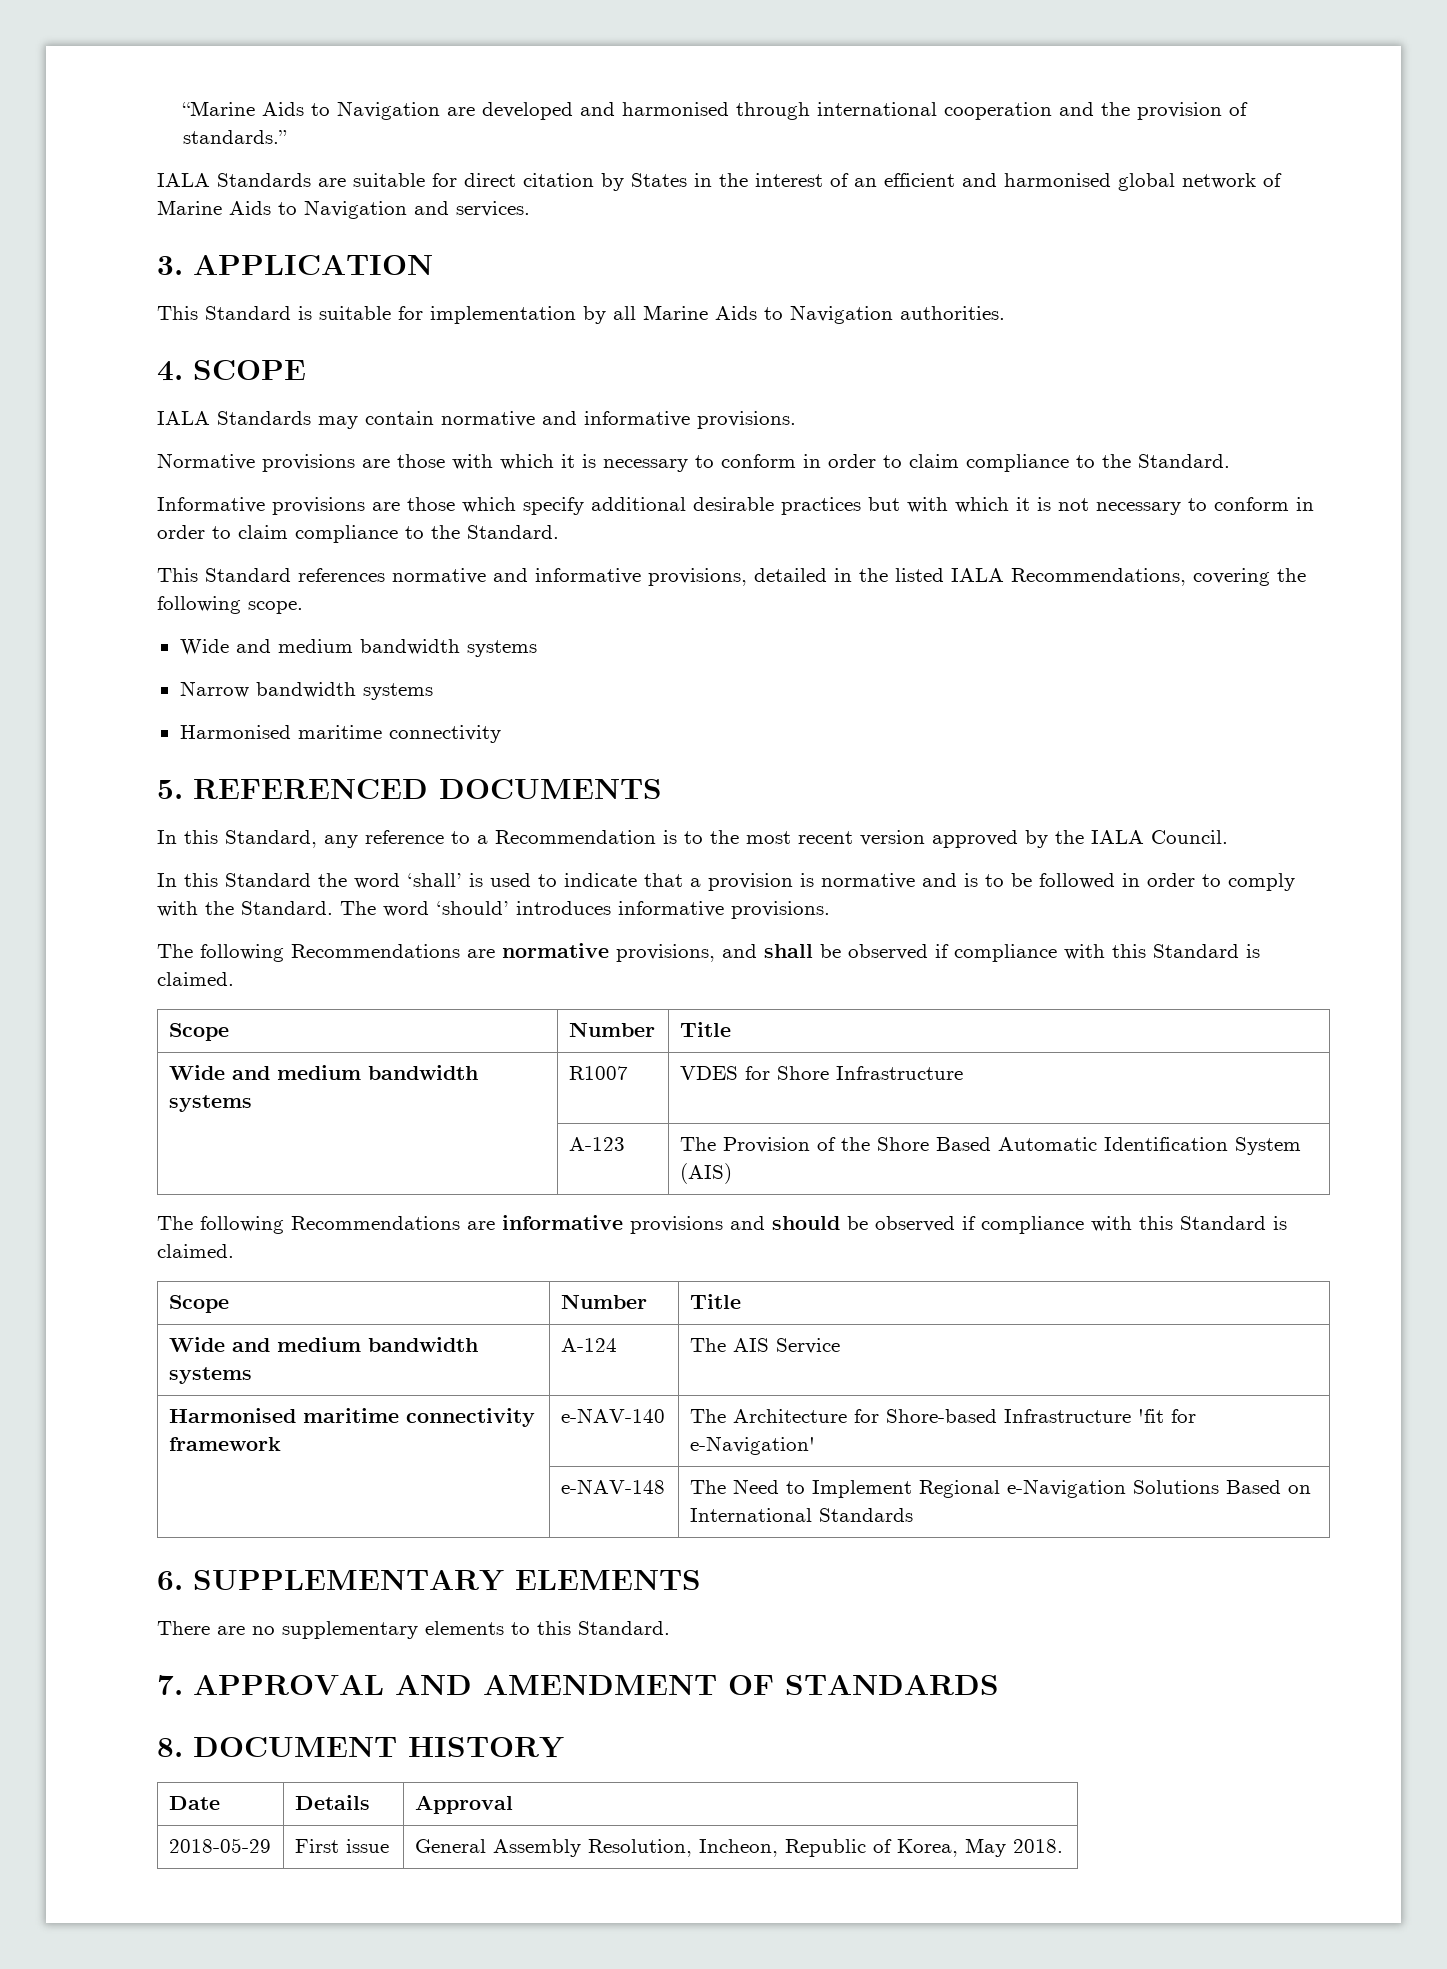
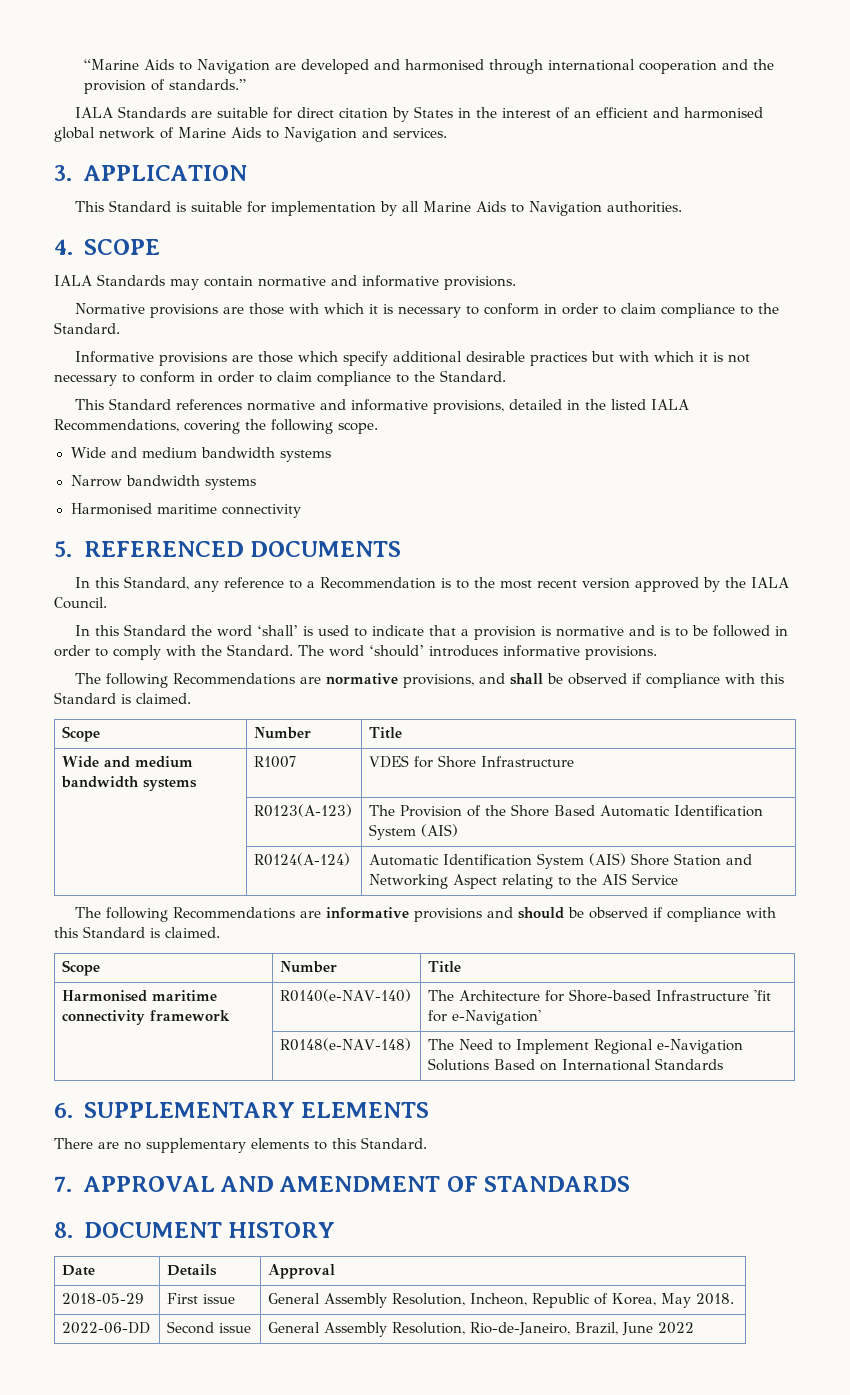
- | A-123 | The Provision of the Shore Based Automatic Identification System (AIS)
+ | R0123(A-123) | The Provision of the Shore Based Automatic Identification System (AIS)
+ | R0124(A-124) | Automatic Identification System (AIS) Shore Station and Networking Aspect relating to the AIS Service
- Wide and medium bandwidth systems | A-124 | The AIS Service
- Harmonised maritime connectivity framework | e-NAV-140 | The Architecture for Shore-based Infrastructure 'fit for e-Navigation'
+ Harmonised maritime connectivity framework | R0140(e-NAV-140) | The Architecture for Shore-based Infrastructure 'fit for e-Navigation'
- | e-NAV-148 | The Need to Implement Regional e-Navigation Solutions Based on International Standards
+ | R0148(e-NAV-148) | The Need to Implement Regional e-Navigation Solutions Based on International Standards
+ 2022-06-DD | Second issue | General Assembly Resolution, Rio-de-Janeiro, Brazil, June 2022

